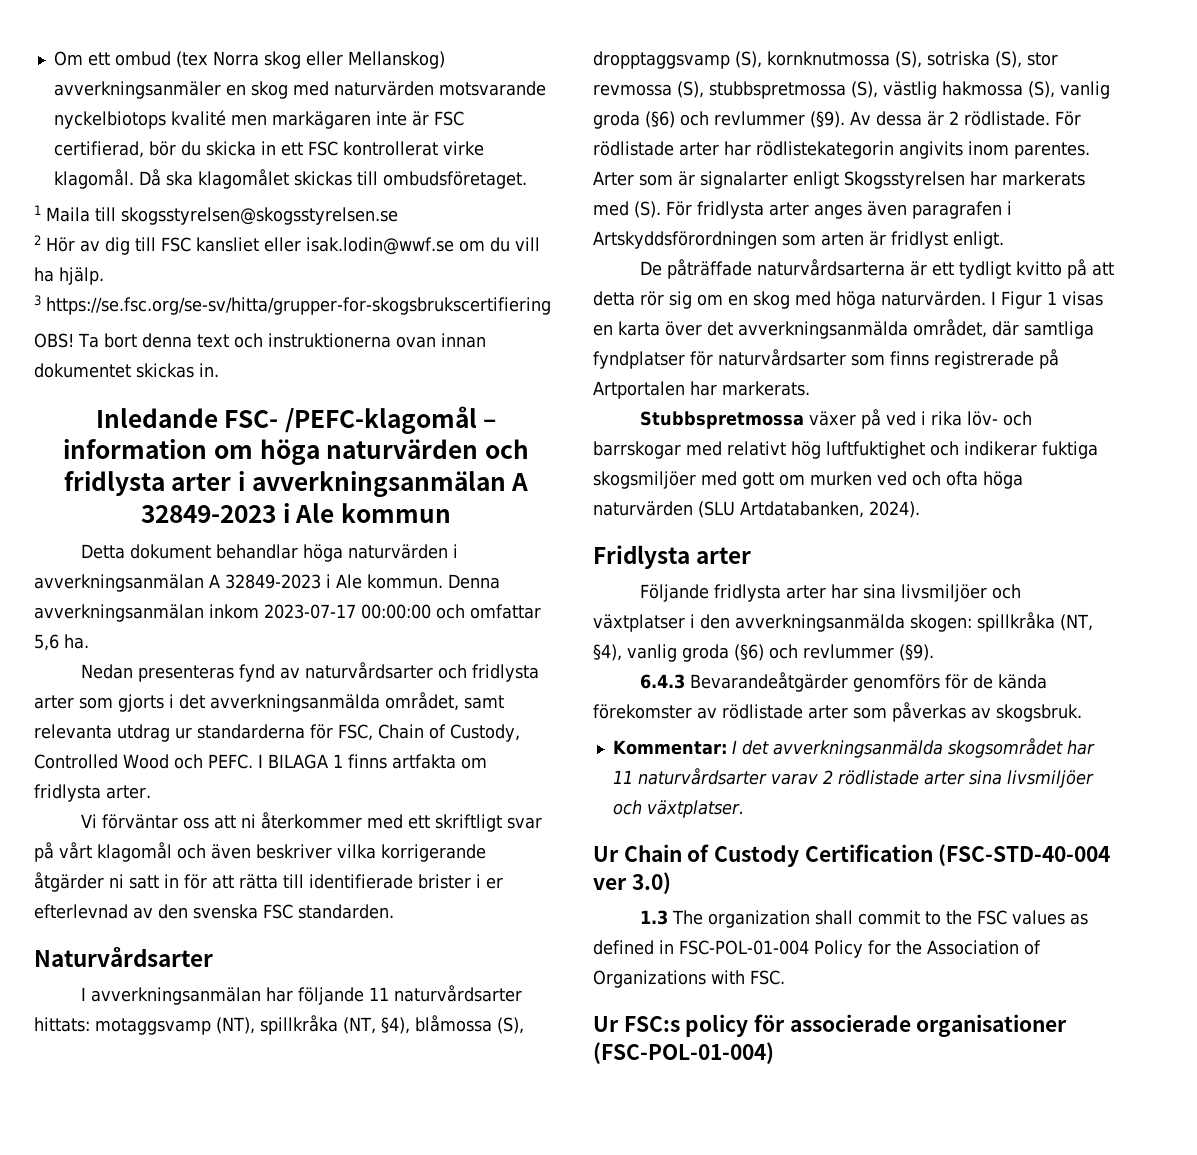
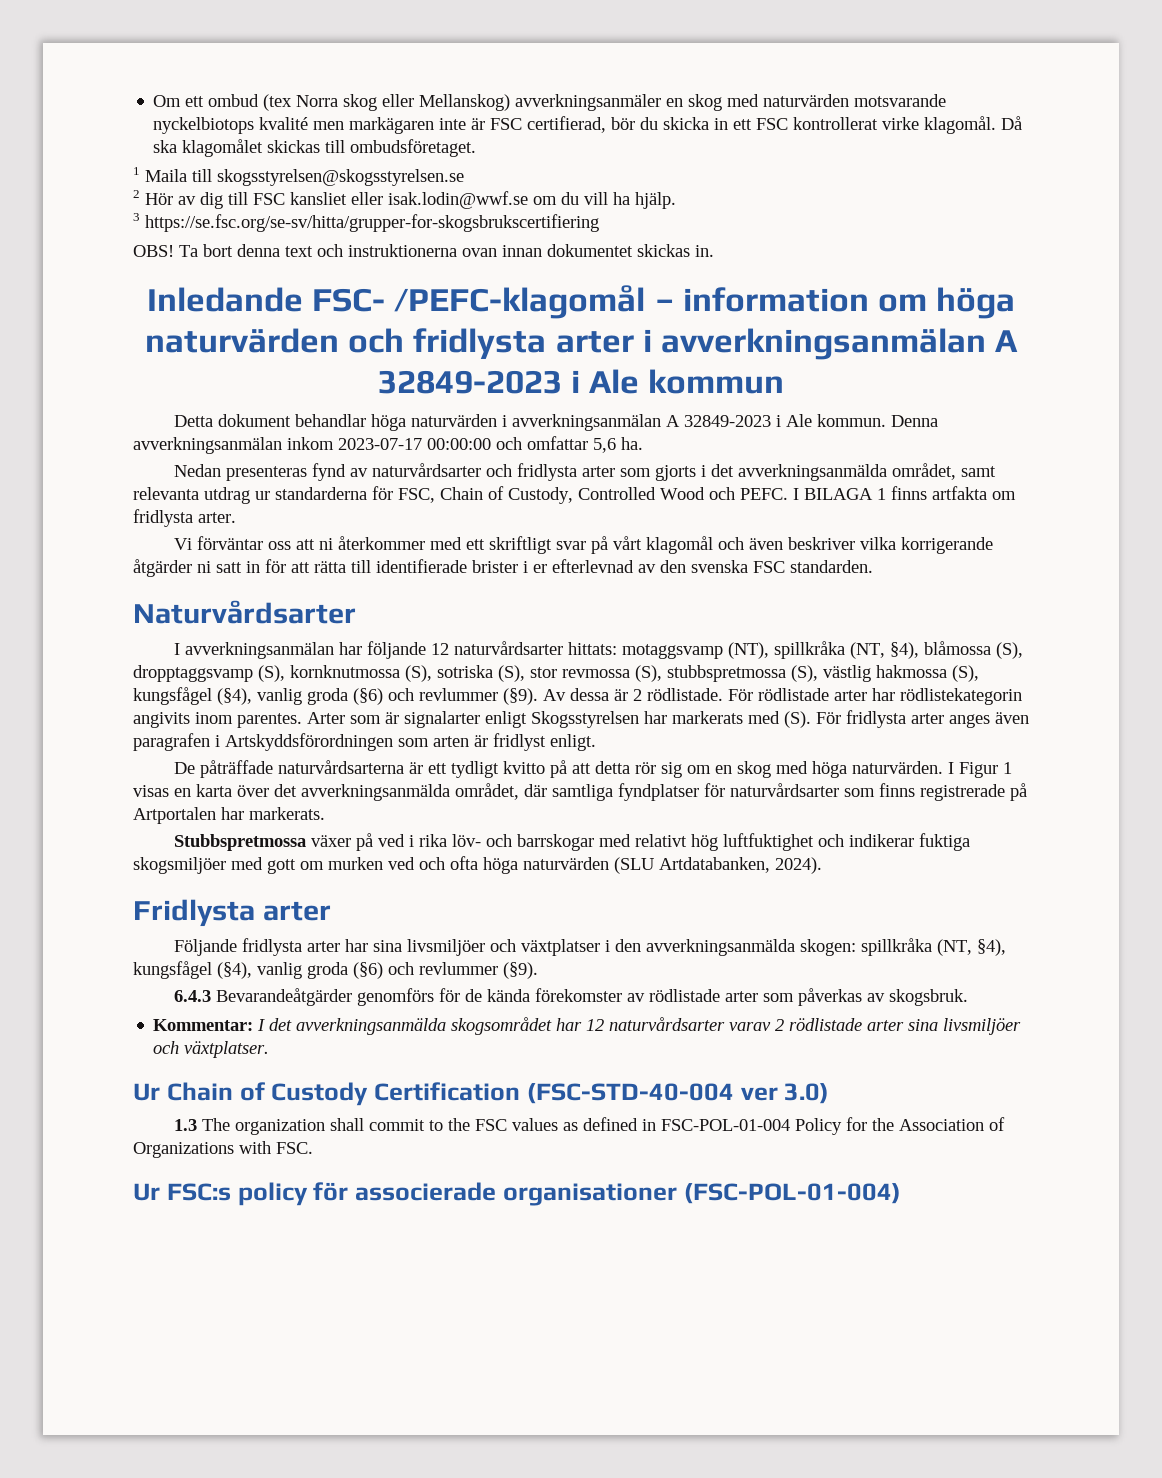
- I avverkningsanmälan har följande 11 naturvårdsarter hittats: motaggsvamp (NT), spillkråka (NT, §4), blåmossa (S), dropptaggsvamp (S), kornknutmossa (S), sotriska (S), stor revmossa (S), stubbspretmossa (S), västlig hakmossa (S), vanlig groda (§6) och revlummer (§9).
+ I avverkningsanmälan har följande 12 naturvårdsarter hittats: motaggsvamp (NT), spillkråka (NT, §4), blåmossa (S), dropptaggsvamp (S), kornknutmossa (S), sotriska (S), stor revmossa (S), stubbspretmossa (S), västlig hakmossa (S), kungsfågel (§4), vanlig groda (§6) och revlummer (§9).
- Följande fridlysta arter har sina livsmiljöer och växtplatser i den avverkningsanmälda skogen: spillkråka (NT, §4), vanlig groda (§6) och revlummer (§9).
+ Följande fridlysta arter har sina livsmiljöer och växtplatser i den avverkningsanmälda skogen: spillkråka (NT, §4), kungsfågel (§4), vanlig groda (§6) och revlummer (§9).
- Kommentar: I det avverkningsanmälda skogsområdet har 11 naturvårdsarter varav 2 rödlistade arter sina livsmiljöer och växtplatser.
+ Kommentar: I det avverkningsanmälda skogsområdet har 12 naturvårdsarter varav 2 rödlistade arter sina livsmiljöer och växtplatser.

